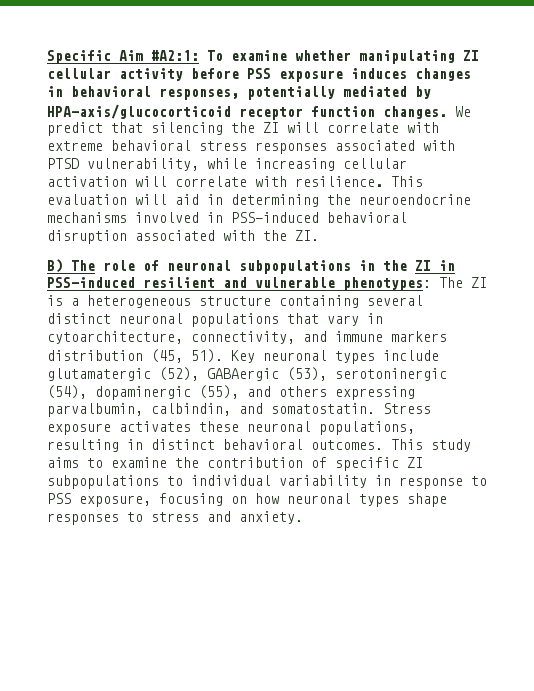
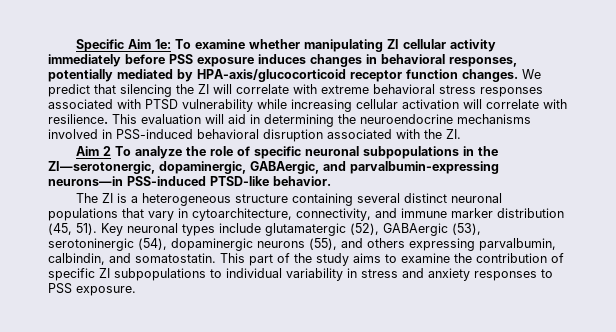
- Specific Aim #A2:1: To examine whether manipulating ZI cellular activity before PSS exposure induces changes in behavioral responses, potentially mediated by HPA-axis/glucocorticoid receptor function changes.
+ Specific Aim 1e: To examine whether manipulating ZI cellular activity immediately before PSS exposure induces changes in behavioral responses, potentially mediated by HPA-axis/glucocorticoid receptor function changes.
- We predict that silencing the ZI will correlate with extreme behavioral stress responses associated with PTSD vulnerability, while increasing cellular activation will correlate with resilience.
+ We predict that silencing the ZI will correlate with extreme behavioral stress responses associated with PTSD vulnerability while increasing cellular activation will correlate with resilience.
- B) The role of neuronal subpopulations in the ZI in PSS-induced resilient and vulnerable phenotypes: The ZI is a heterogeneous structure containing several distinct neuronal populations that vary in cytoarchitecture, connectivity, and immune markers distribution (45, 51).
+ Aim 2 To analyze the role of specific neuronal subpopulations in the ZI—serotonergic, dopaminergic, GABAergic, and parvalbumin-expressing neurons—in PSS-induced PTSD-like behavior.
+ The ZI is a heterogeneous structure containing several distinct neuronal populations that vary in cytoarchitecture, connectivity, and immune marker distribution (45, 51).
- Key neuronal types include glutamatergic (52), GABAergic (53), serotoninergic (54), dopaminergic (55), and others expressing parvalbumin, calbindin, and somatostatin.
+ Key neuronal types include glutamatergic (52), GABAergic (53), serotoninergic (54), dopaminergic neurons (55), and others expressing parvalbumin, calbindin, and somatostatin.
- Stress exposure activates these neuronal populations, resulting in distinct behavioral outcomes. This study aims to examine the contribution of specific ZI subpopulations to individual variability in response to PSS exposure, focusing on how neuronal types shape responses to stress and anxiety.
+ This part of the study aims to examine the contribution of specific ZI subpopulations to individual variability in stress and anxiety responses to PSS exposure.

